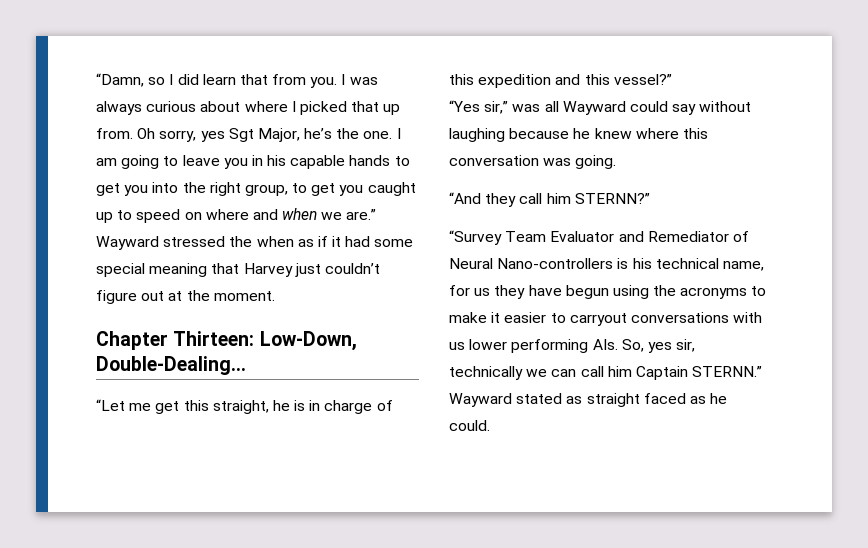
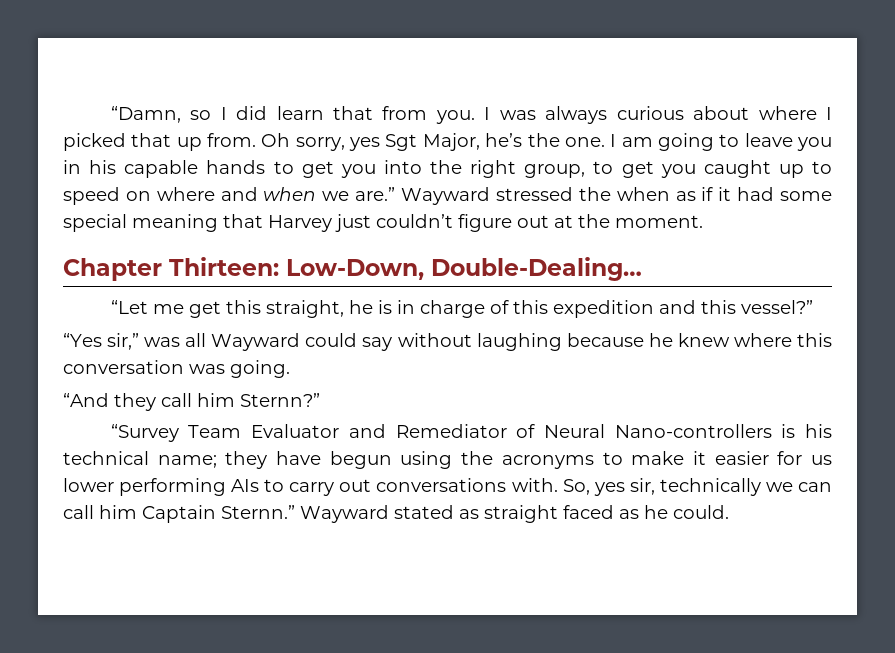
- “And they call him STERNN?”
+ “And they call him Sternn?”
- “Survey Team Evaluator and Remediator of Neural Nano-controllers is his technical name, for us they have begun using the acronyms to make it easier to carryout conversations with us lower performing AIs. So, yes sir, technically we can call him Captain STERNN.”
+ “Survey Team Evaluator and Remediator of Neural Nano-controllers is his technical name; they have begun using the acronyms to make it easier for us lower performing AIs to carry out conversations with. So, yes sir, technically we can call him Captain Sternn.”

